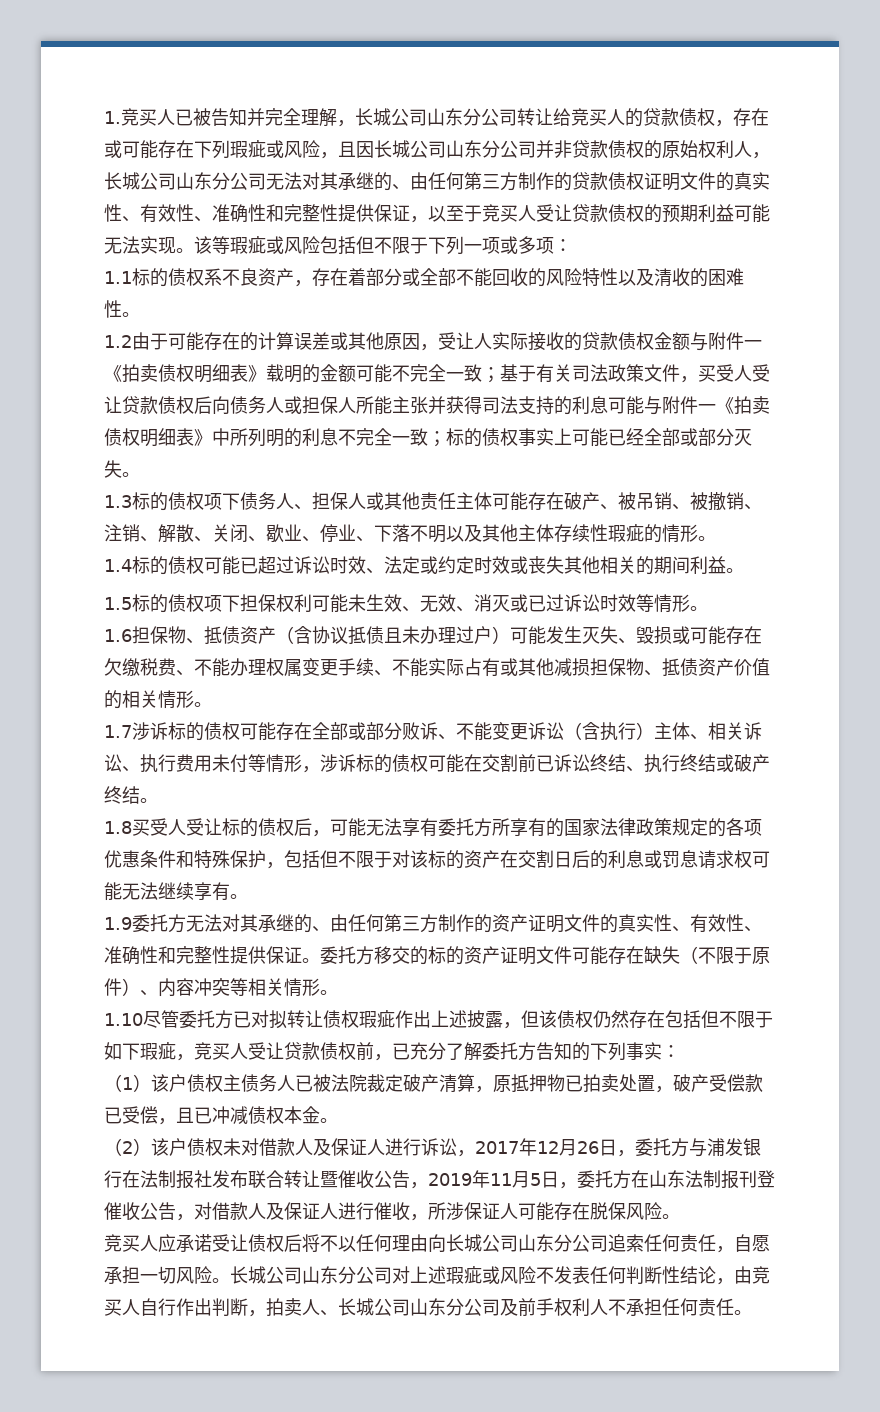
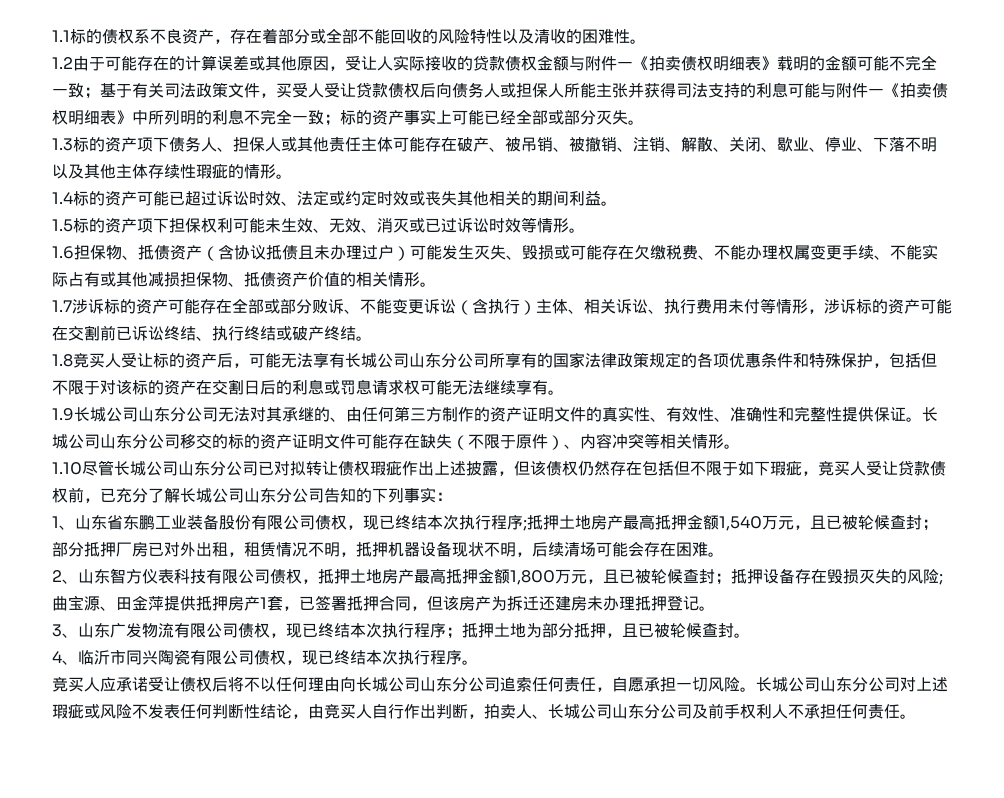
- 1.竞买人已被告知并完全理解，长城公司山东分公司转让给竞买人的贷款债权，存在或可能存在下列瑕疵或风险，且因长城公司山东分公司并非贷款债权的原始权利人，长城公司山东分公司无法对其承继的、由任何第三方制作的贷款债权证明文件的真实性、有效性、准确性和完整性提供保证，以至于竞买人受让贷款债权的预期利益可能无法实现。该等瑕疵或风险包括但不限于下列一项或多项：
- 标的债权事实上可能已经全部或部分灭失。
+ 标的资产事实上可能已经全部或部分灭失。
- 1.3标的债权项下债务人、担保人或其他责任主体可能存在破产、被吊销、被撤销、注销、解散、关闭、歇业、停业、下落不明以及其他主体存续性瑕疵的情形。
+ 1.3标的资产项下债务人、担保人或其他责任主体可能存在破产、被吊销、被撤销、注销、解散、关闭、歇业、停业、下落不明以及其他主体存续性瑕疵的情形。
- 1.4标的债权可能已超过诉讼时效、法定或约定时效或丧失其他相关的期间利益。
+ 1.4标的资产可能已超过诉讼时效、法定或约定时效或丧失其他相关的期间利益。
- 1.5标的债权项下担保权利可能未生效、无效、消灭或已过诉讼时效等情形。
+ 1.5标的资产项下担保权利可能未生效、无效、消灭或已过诉讼时效等情形。
- 1.7涉诉标的债权可能存在全部或部分败诉、不能变更诉讼（含执行）主体、相关诉讼、执行费用未付等情形，涉诉标的债权可能在交割前已诉讼终结、执行终结或破产终结。
+ 1.7涉诉标的资产可能存在全部或部分败诉、不能变更诉讼（含执行）主体、相关诉讼、执行费用未付等情形，涉诉标的资产可能在交割前已诉讼终结、执行终结或破产终结。
- 1.8买受人受让标的债权后，可能无法享有委托方所享有的国家法律政策规定的各项优惠条件和特殊保护，包括但不限于对该标的资产在交割日后的利息或罚息请求权可能无法继续享有。
+ 1.8竞买人受让标的资产后，可能无法享有长城公司山东分公司所享有的国家法律政策规定的各项优惠条件和特殊保护，包括但不限于对该标的资产在交割日后的利息或罚息请求权可能无法继续享有。
- 1.9委托方无法对其承继的、由任何第三方制作的资产证明文件的真实性、有效性、准确性和完整性提供保证。
+ 1.9长城公司山东分公司无法对其承继的、由任何第三方制作的资产证明文件的真实性、有效性、准确性和完整性提供保证。
- 委托方移交的标的资产证明文件可能存在缺失（不限于原件）、内容冲突等相关情形。
+ 长城公司山东分公司移交的标的资产证明文件可能存在缺失（不限于原件）、内容冲突等相关情形。
- 1.10尽管委托方已对拟转让债权瑕疵作出上述披露，但该债权仍然存在包括但不限于如下瑕疵，竞买人受让贷款债权前，已充分了解委托方告知的下列事实：
+ 1.10尽管长城公司山东分公司已对拟转让债权瑕疵作出上述披露，但该债权仍然存在包括但不限于如下瑕疵，竞买人受让贷款债权前，已充分了解长城公司山东分公司告知的下列事实：
- （1）该户债权主债务人已被法院裁定破产清算，原抵押物已拍卖处置，破产受偿款已受偿，且已冲减债权本金。
- （2）该户债权未对借款人及保证人进行诉讼，2017年12月26日，委托方与浦发银行在法制报社发布联合转让暨催收公告，2019年11月5日，委托方在山东法制报刊登催收公告，对借款人及保证人进行催收，所涉保证人可能存在脱保风险。
+ 1、山东省东鹏工业装备股份有限公司债权，现已终结本次执行程序;抵押土地房产最高抵押金额1,540万元，且已被轮候查封；部分抵押厂房已对外出租，租赁情况不明，抵押机器设备现状不明，后续清场可能会存在困难。
+ 2、山东智方仪表科技有限公司债权，抵押土地房产最高抵押金额1,800万元，且已被轮候查封；抵押设备存在毁损灭失的风险;曲宝源、田金萍提供抵押房产1套，已签署抵押合同，但该房产为拆迁还建房未办理抵押登记。
+ 3、山东广发物流有限公司债权，现已终结本次执行程序；抵押土地为部分抵押，且已被轮候查封。
+ 4、临沂市同兴陶瓷有限公司债权，现已终结本次执行程序。

